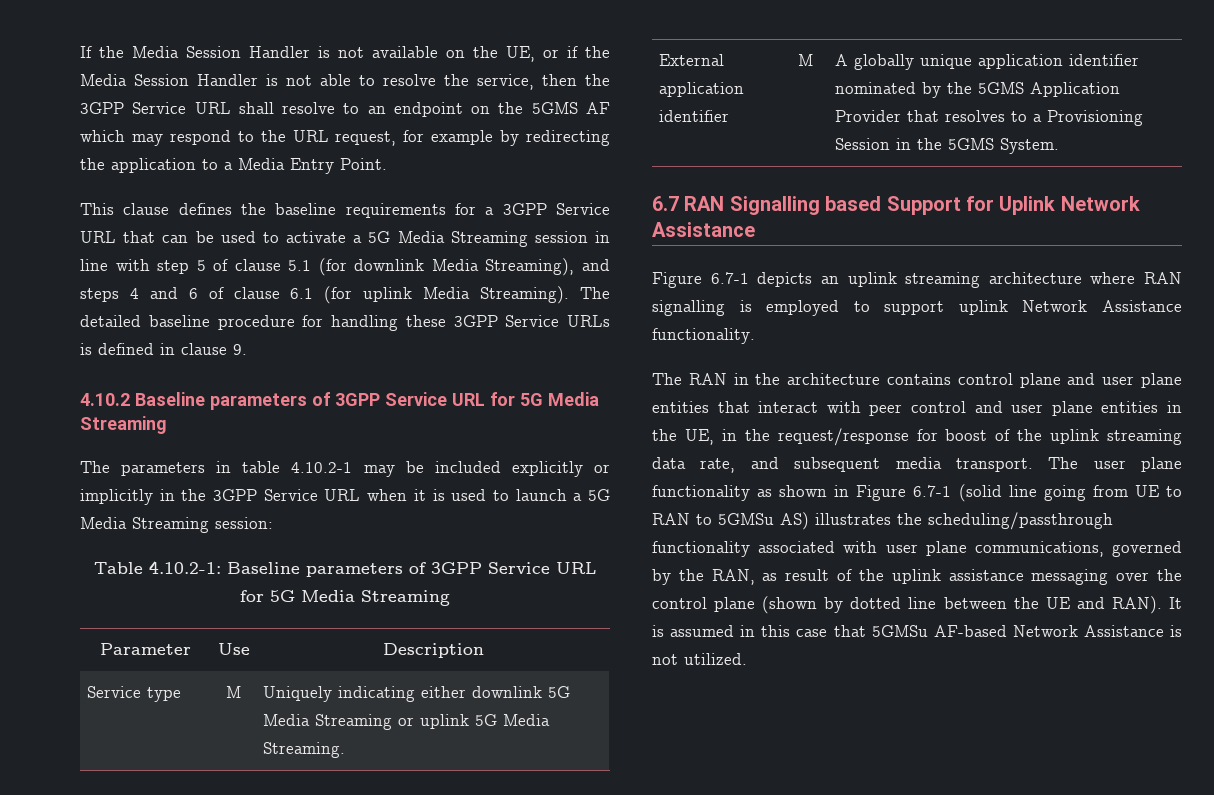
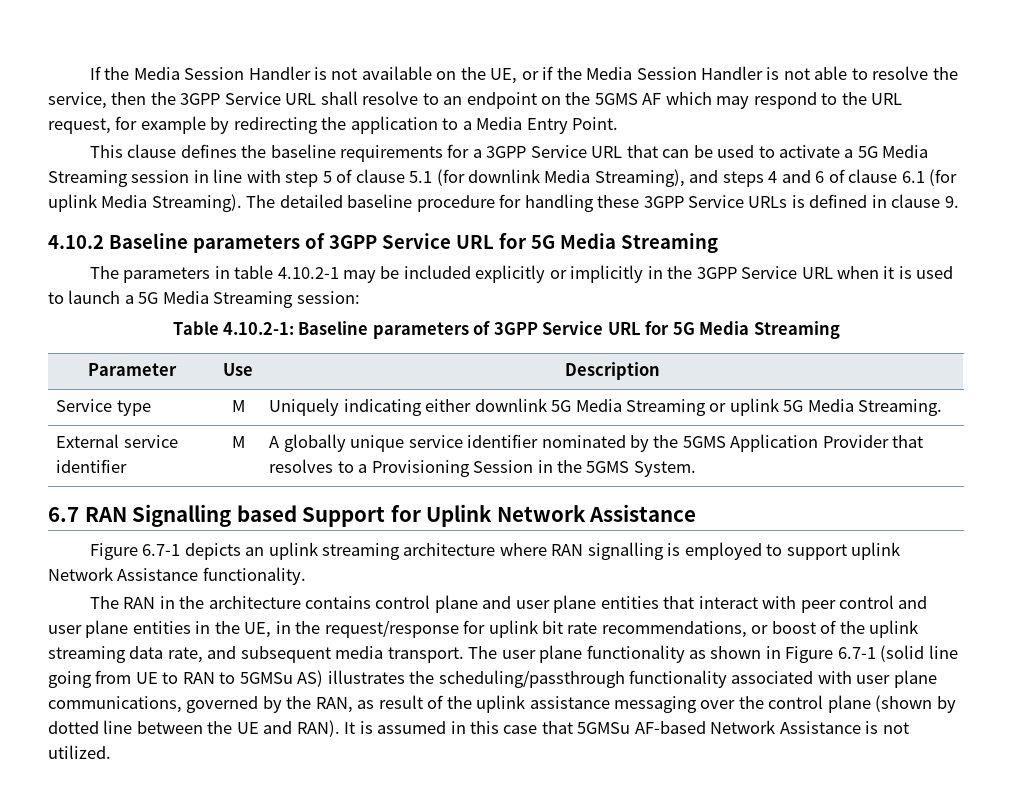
- External application identifier | M | A globally unique application identifier nominated by the 5GMS Application Provider that resolves to a Provisioning Session in the 5GMS System.
+ External service identifier | M | A globally unique service identifier nominated by the 5GMS Application Provider that resolves to a Provisioning Session in the 5GMS System.
- The RAN in the architecture contains control plane and user plane entities that interact with peer control and user plane entities in the UE, in the request/response for boost of the uplink streaming data rate, and subsequent media transport.
+ The RAN in the architecture contains control plane and user plane entities that interact with peer control and user plane entities in the UE, in the request/response for uplink bit rate recommendations, or boost of the uplink streaming data rate, and subsequent media transport.

